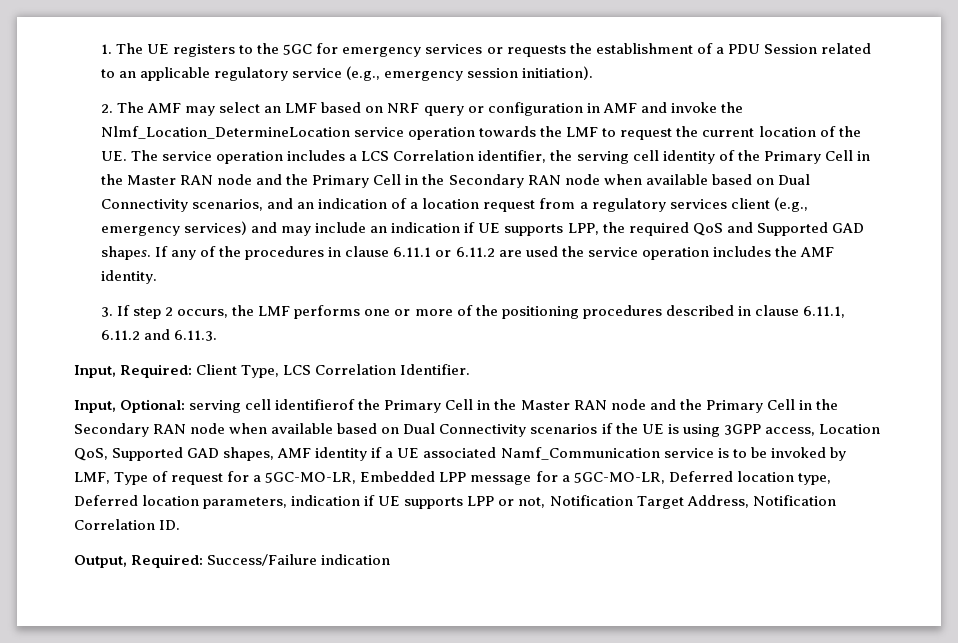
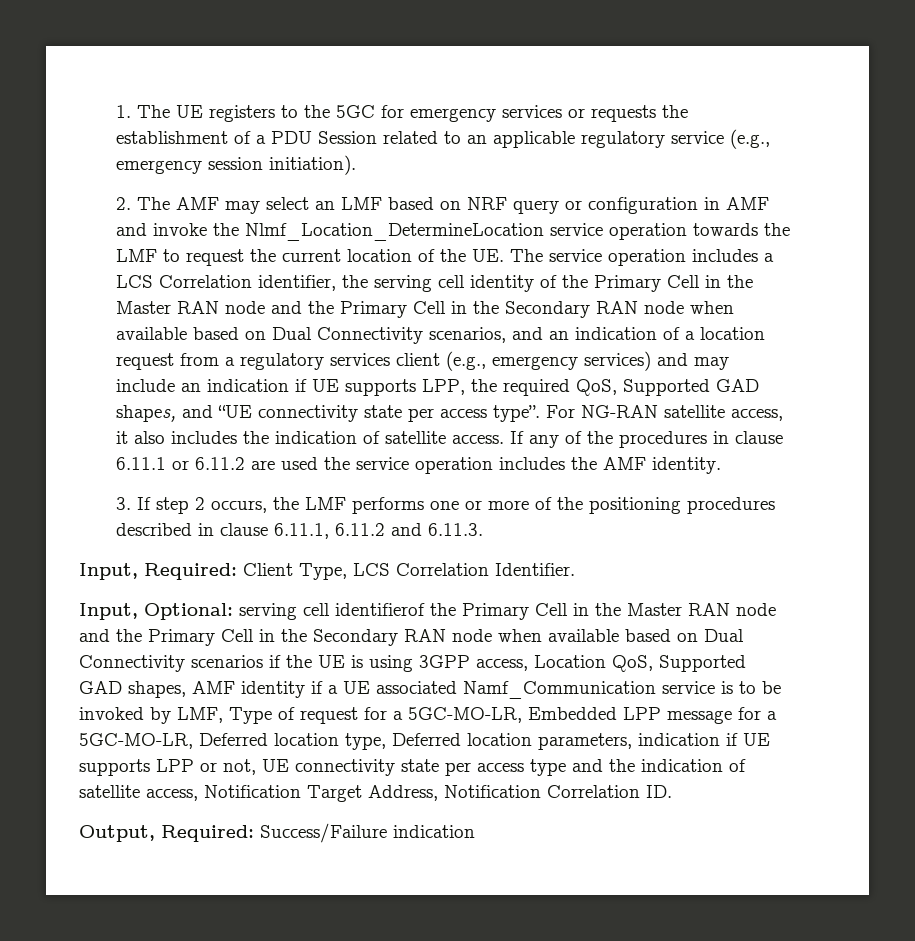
- 2. The AMF may select an LMF based on NRF query or configuration in AMF and invoke the Nlmf_Location_DetermineLocation service operation towards the LMF to request the current location of the UE. The service operation includes a LCS Correlation identifier, the serving cell identity of the Primary Cell in the Master RAN node and the Primary Cell in the Secondary RAN node when available based on Dual Connectivity scenarios, and an indication of a location request from a regulatory services client (e.g., emergency services) and may include an indication if UE supports LPP, the required QoS and Supported GAD shapes.
+ 2. The AMF may select an LMF based on NRF query or configuration in AMF and invoke the Nlmf_Location_DetermineLocation service operation towards the LMF to request the current location of the UE. The service operation includes a LCS Correlation identifier, the serving cell identity of the Primary Cell in the Master RAN node and the Primary Cell in the Secondary RAN node when available based on Dual Connectivity scenarios, and an indication of a location request from a regulatory services client (e.g., emergency services) and may include an indication if UE supports LPP, the required QoS, Supported GAD shapes, and “UE connectivity state per access type”. For NG-RAN satellite access, it also includes the indication of satellite access.
- serving cell identifierof the Primary Cell in the Master RAN node and the Primary Cell in the Secondary RAN node when available based on Dual Connectivity scenarios if the UE is using 3GPP access, Location QoS, Supported GAD shapes, AMF identity if a UE associated Namf_Communication service is to be invoked by LMF, Type of request for a 5GC-MO-LR, Embedded LPP message for a 5GC-MO-LR, Deferred location type, Deferred location parameters, indication if UE supports LPP or not, Notification Target Address, Notification Correlation ID.
+ serving cell identifierof the Primary Cell in the Master RAN node and the Primary Cell in the Secondary RAN node when available based on Dual Connectivity scenarios if the UE is using 3GPP access, Location QoS, Supported GAD shapes, AMF identity if a UE associated Namf_Communication service is to be invoked by LMF, Type of request for a 5GC-MO-LR, Embedded LPP message for a 5GC-MO-LR, Deferred location type, Deferred location parameters, indication if UE supports LPP or not, UE connectivity state per access type and the indication of satellite access, Notification Target Address, Notification Correlation ID.

